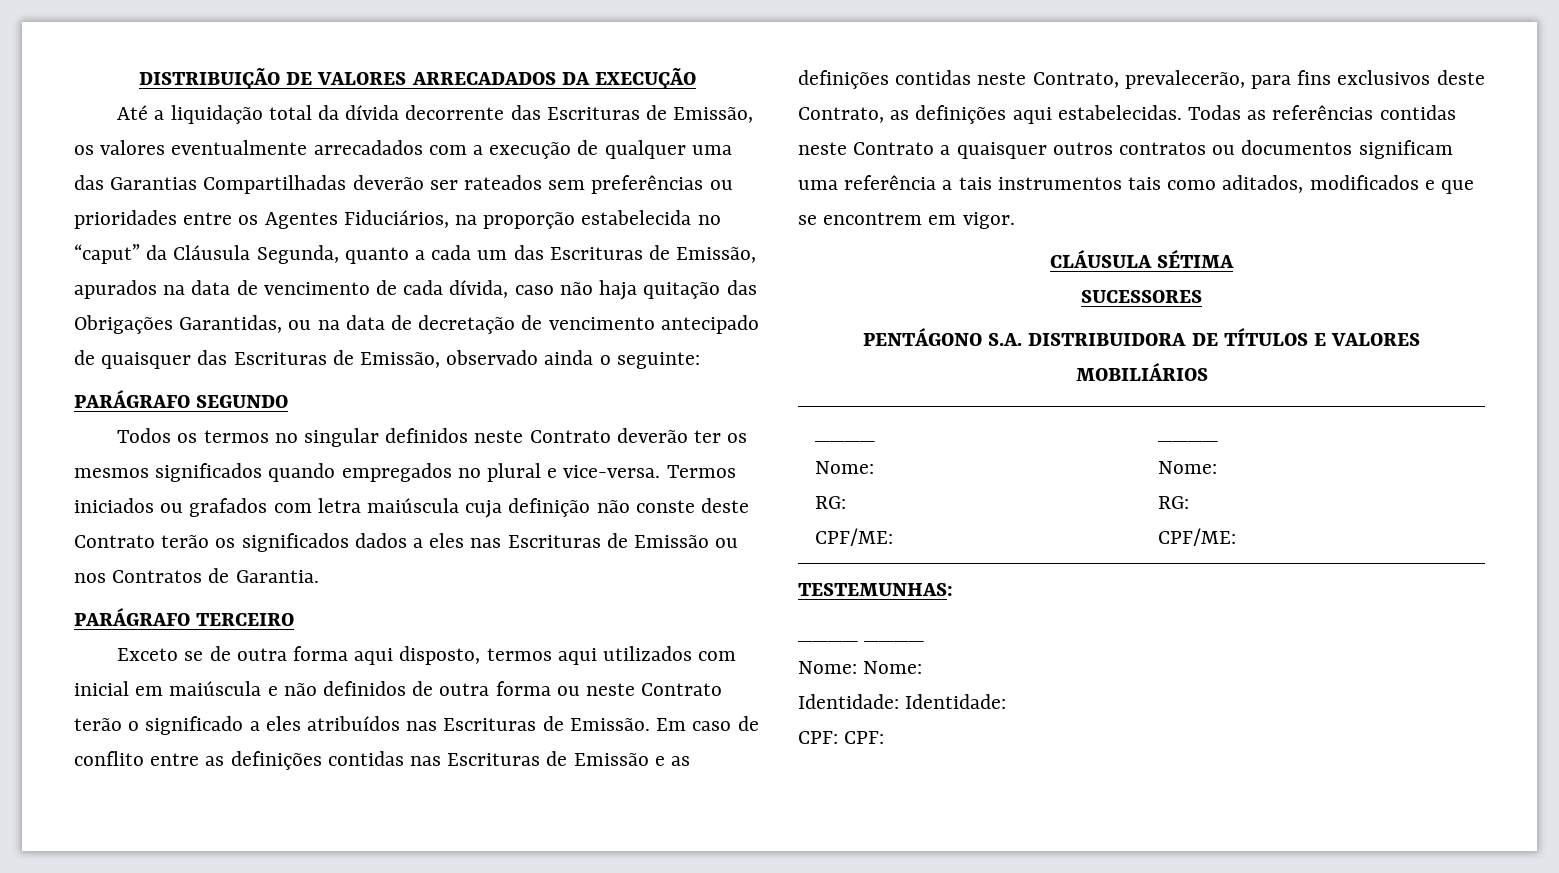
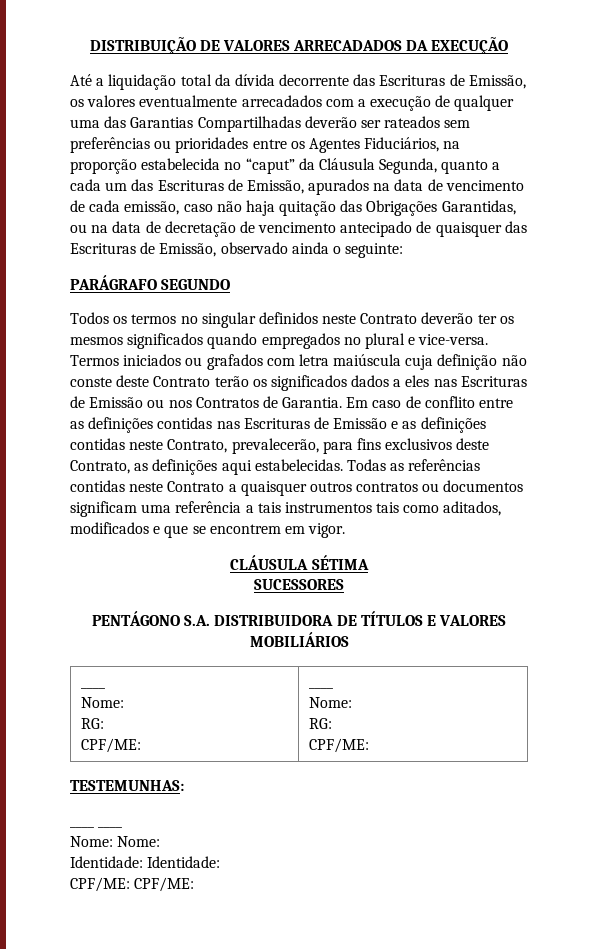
- Até a liquidação total da dívida decorrente das Escrituras de Emissão, os valores eventualmente arrecadados com a execução de qualquer uma das Garantias Compartilhadas deverão ser rateados sem preferências ou prioridades entre os Agentes Fiduciários, na proporção estabelecida no “caput” da Cláusula Segunda, quanto a cada um das Escrituras de Emissão, apurados na data de vencimento de cada dívida, caso não haja quitação das Obrigações Garantidas, ou na data de decretação de vencimento antecipado de quaisquer das Escrituras de Emissão, observado ainda o seguinte:
+ Até a liquidação total da dívida decorrente das Escrituras de Emissão, os valores eventualmente arrecadados com a execução de qualquer uma das Garantias Compartilhadas deverão ser rateados sem preferências ou prioridades entre os Agentes Fiduciários, na proporção estabelecida no “caput” da Cláusula Segunda, quanto a cada um das Escrituras de Emissão, apurados na data de vencimento de cada emissão, caso não haja quitação das Obrigações Garantidas, ou na data de decretação de vencimento antecipado de quaisquer das Escrituras de Emissão, observado ainda o seguinte:
- Termos iniciados ou grafados com letra maiúscula cuja definição não conste deste Contrato terão os significados dados a eles nas Escrituras de Emissão ou nos Contratos de Garantia.
- PARÁGRAFO TERCEIRO
- Exceto se de outra forma aqui disposto, termos aqui utilizados com inicial em maiúscula e não definidos de outra forma ou neste Contrato terão o significado a eles atribuídos nas Escrituras de Emissão. Em caso de conflito entre as definições contidas nas Escrituras de Emissão e as definições contidas neste Contrato, prevalecerão, para fins exclusivos deste Contrato, as definições aqui estabelecidas.
+ Termos iniciados ou grafados com letra maiúscula cuja definição não conste deste Contrato terão os significados dados a eles nas Escrituras de Emissão ou nos Contratos de Garantia. Em caso de conflito entre as definições contidas nas Escrituras de Emissão e as definições contidas neste Contrato, prevalecerão, para fins exclusivos deste Contrato, as definições aqui estabelecidas.
- CPF: CPF:
+ CPF/ME: CPF/ME:

